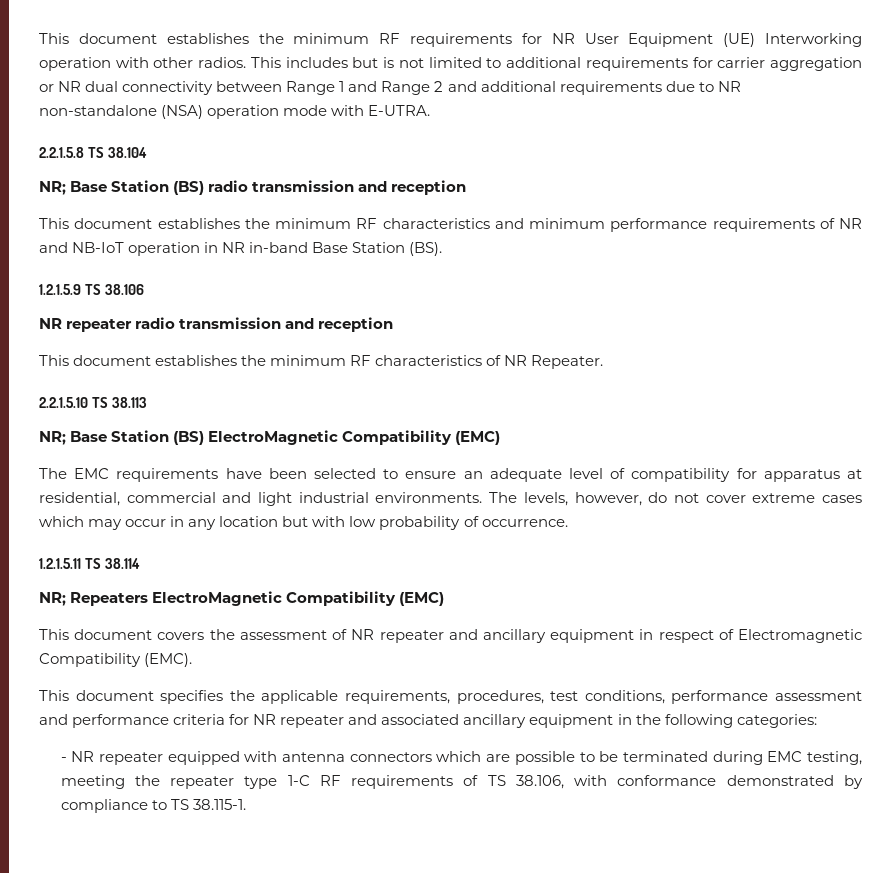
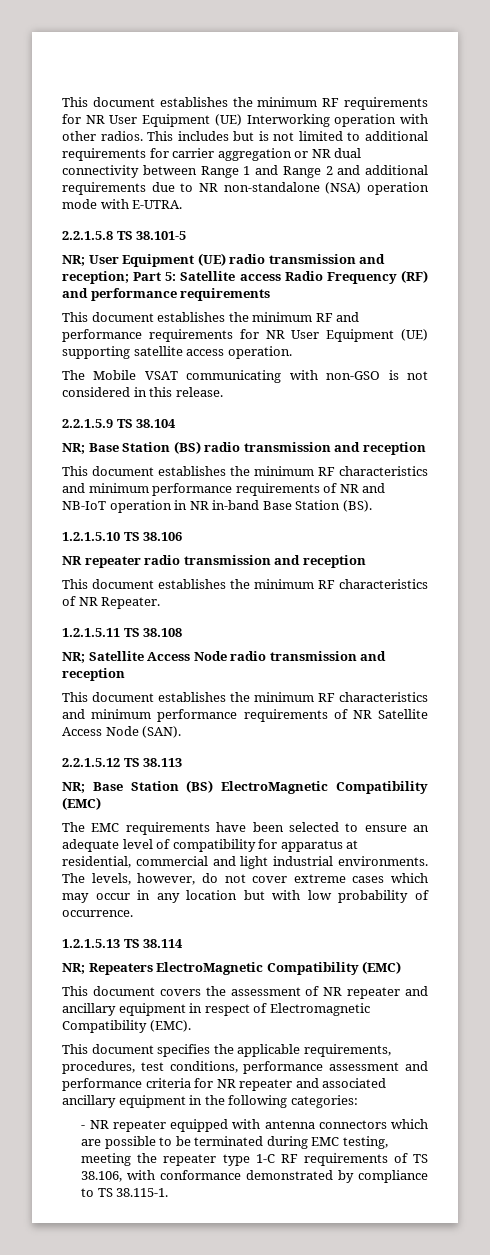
- 2.2.1.5.8 TS 38.104
+ 2.2.1.5.8 TS 38.101-5
+ NR; User Equipment (UE) radio transmission and reception; Part 5: Satellite access Radio Frequency (RF) and performance requirements
+ This document establishes the minimum RF and performance requirements for NR User Equipment (UE) supporting satellite access operation.
+ The Mobile VSAT communicating with non-GSO is not considered in this release.
+ 2.2.1.5.9 TS 38.104
- 1.2.1.5.9 TS 38.106
+ 1.2.1.5.10 TS 38.106
- 2.2.1.5.10 TS 38.113
+ 1.2.1.5.11 TS 38.108
+ NR; Satellite Access Node radio transmission and reception
+ This document establishes the minimum RF characteristics and minimum performance requirements of NR Satellite Access Node (SAN).
+ 2.2.1.5.12 TS 38.113
- 1.2.1.5.11 TS 38.114
+ 1.2.1.5.13 TS 38.114

